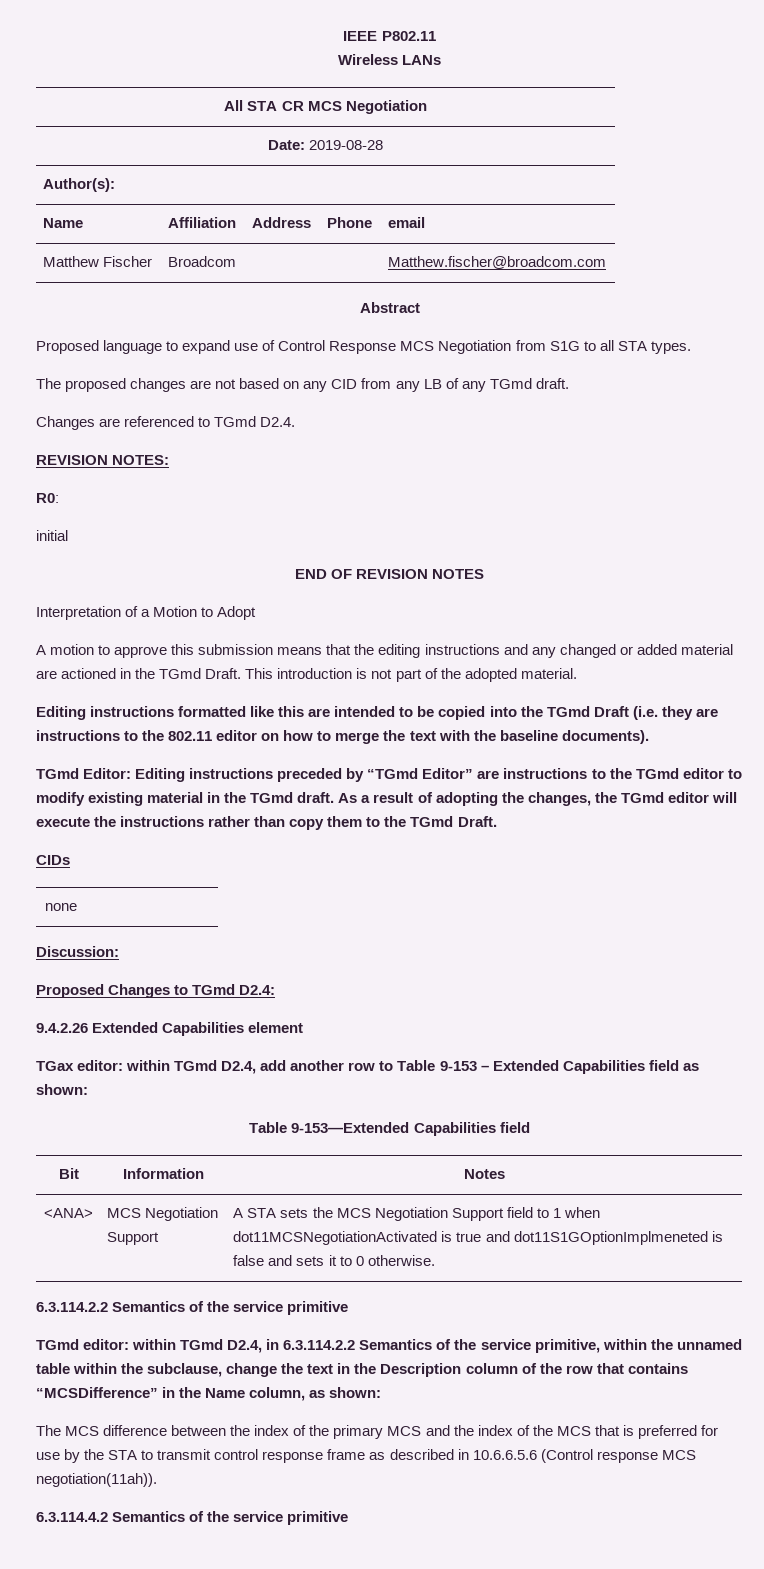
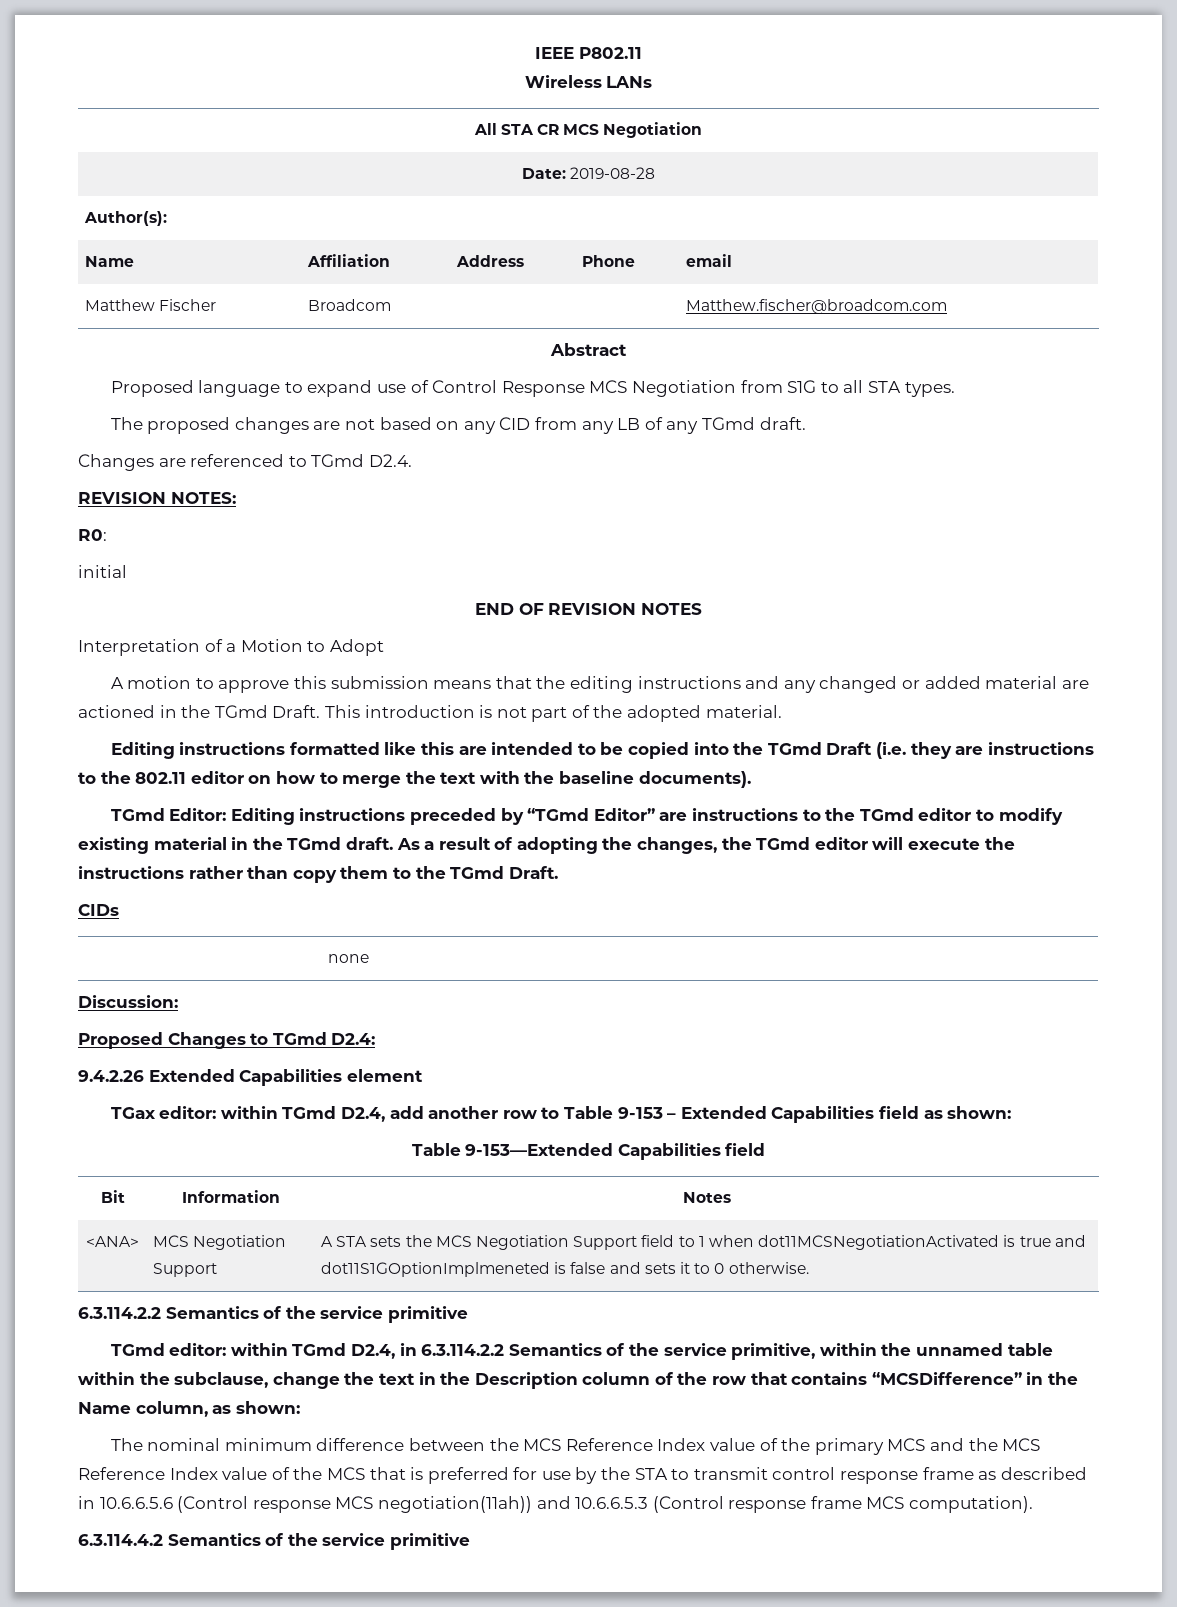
- The MCS difference between the index of the primary MCS and the index of the MCS that is preferred for use by the STA to transmit control response frame as described in 10.6.6.5.6 (Control response MCS negotiation(11ah)).
+ The nominal minimum difference between the MCS Reference Index value of the primary MCS and the MCS Reference Index value of the MCS that is preferred for use by the STA to transmit control response frame as described in 10.6.6.5.6 (Control response MCS negotiation(11ah)) and 10.6.6.5.3 (Control response frame MCS computation).

